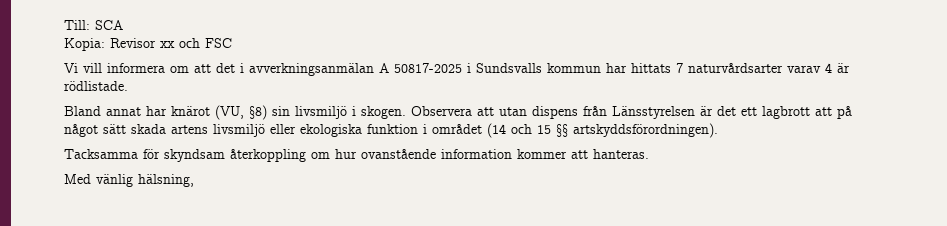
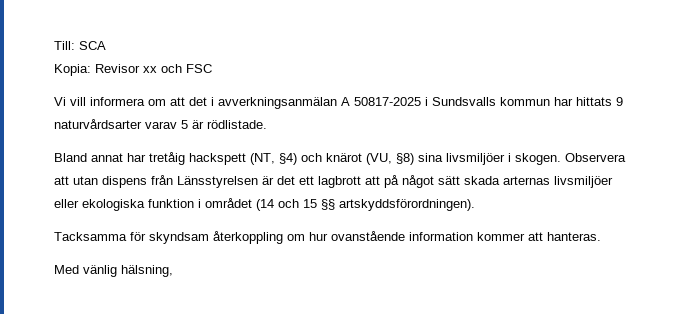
- Vi vill informera om att det i avverkningsanmälan A 50817-2025 i Sundsvalls kommun har hittats 7 naturvårdsarter varav 4 är rödlistade.
+ Vi vill informera om att det i avverkningsanmälan A 50817-2025 i Sundsvalls kommun har hittats 9 naturvårdsarter varav 5 är rödlistade.
- Bland annat har knärot (VU, §8) sin livsmiljö i skogen.
+ Bland annat har tretåig hackspett (NT, §4) och knärot (VU, §8) sina livsmiljöer i skogen.
- Observera att utan dispens från Länsstyrelsen är det ett lagbrott att på något sätt skada artens livsmiljö eller ekologiska funktion i området (14 och 15 §§ artskyddsförordningen).
+ Observera att utan dispens från Länsstyrelsen är det ett lagbrott att på något sätt skada arternas livsmiljöer eller ekologiska funktion i området (14 och 15 §§ artskyddsförordningen).

